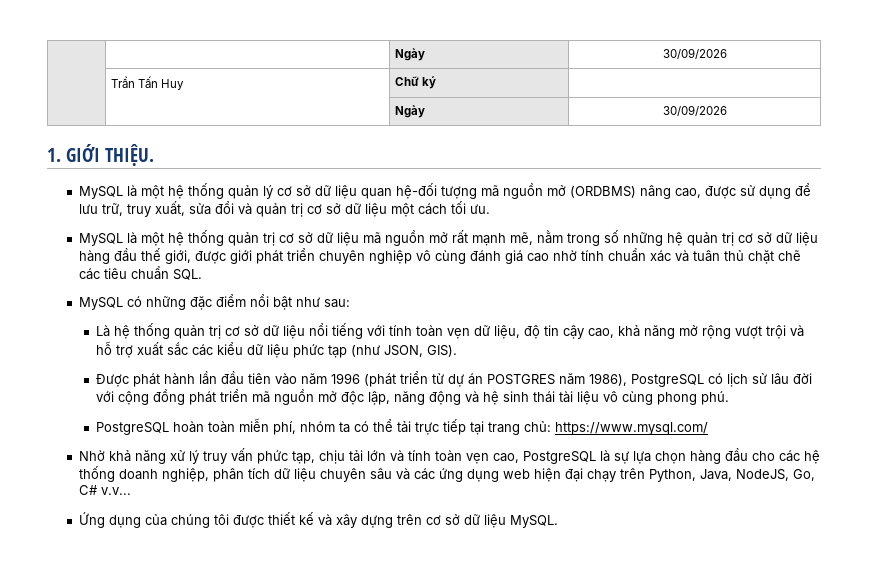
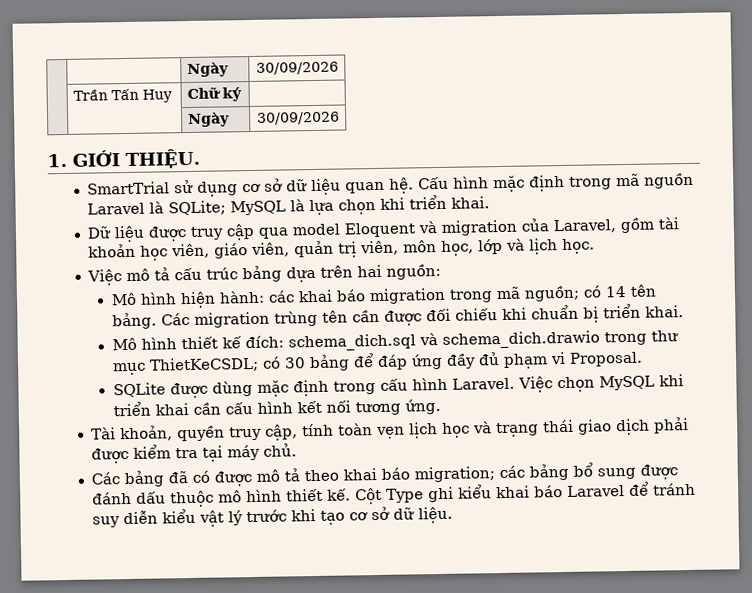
- MySQL là một hệ thống quản lý cơ sở dữ liệu quan hệ-đối tượng mã nguồn mở (ORDBMS) nâng cao, được sử dụng để lưu trữ, truy xuất, sửa đổi và quản trị cơ sở dữ liệu một cách tối ưu.
- MySQL là một hệ thống quản trị cơ sở dữ liệu mã nguồn mở rất mạnh mẽ, nằm trong số những hệ quản trị cơ sở dữ liệu hàng đầu thế giới, được giới phát triển chuyên nghiệp vô cùng đánh giá cao nhờ tính chuẩn xác và tuân thủ chặt chẽ các tiêu chuẩn SQL.
- MySQL có những đặc điểm nổi bật như sau:
- Là hệ thống quản trị cơ sở dữ liệu nổi tiếng với tính toàn vẹn dữ liệu, độ tin cậy cao, khả năng mở rộng vượt trội và hỗ trợ xuất sắc các kiểu dữ liệu phức tạp (như JSON, GIS).
- Được phát hành lần đầu tiên vào năm 1996 (phát triển từ dự án POSTGRES năm 1986), PostgreSQL có lịch sử lâu đời với cộng đồng phát triển mã nguồn mở độc lập, năng động và hệ sinh thái tài liệu vô cùng phong phú.
- PostgreSQL hoàn toàn miễn phí, nhóm ta có thể tải trực tiếp tại trang chủ: https://www.mysql.com/
- Nhờ khả năng xử lý truy vấn phức tạp, chịu tải lớn và tính toàn vẹn cao, PostgreSQL là sự lựa chọn hàng đầu cho các hệ thống doanh nghiệp, phân tích dữ liệu chuyên sâu và các ứng dụng web hiện đại chạy trên Python, Java, NodeJS, Go, C# v.v...
- Ứng dụng của chúng tôi được thiết kế và xây dựng trên cơ sở dữ liệu MySQL.
+ SmartTrial sử dụng cơ sở dữ liệu quan hệ. Cấu hình mặc định trong mã nguồn Laravel là SQLite; MySQL là lựa chọn khi triển khai.
+ Dữ liệu được truy cập qua model Eloquent và migration của Laravel, gồm tài khoản học viên, giáo viên, quản trị viên, môn học, lớp và lịch học.
+ Việc mô tả cấu trúc bảng dựa trên hai nguồn:
+ Mô hình hiện hành: các khai báo migration trong mã nguồn; có 14 tên bảng. Các migration trùng tên cần được đối chiếu khi chuẩn bị triển khai.
+ Mô hình thiết kế đích: schema_dich.sql và schema_dich.drawio trong thư mục ThietKeCSDL; có 30 bảng để đáp ứng đầy đủ phạm vi Proposal.
+ SQLite được dùng mặc định trong cấu hình Laravel. Việc chọn MySQL khi triển khai cần cấu hình kết nối tương ứng.
+ Tài khoản, quyền truy cập, tính toàn vẹn lịch học và trạng thái giao dịch phải được kiểm tra tại máy chủ.
+ Các bảng đã có được mô tả theo khai báo migration; các bảng bổ sung được đánh dấu thuộc mô hình thiết kế. Cột Type ghi kiểu khai báo Laravel để tránh suy diễn kiểu vật lý trước khi tạo cơ sở dữ liệu.

